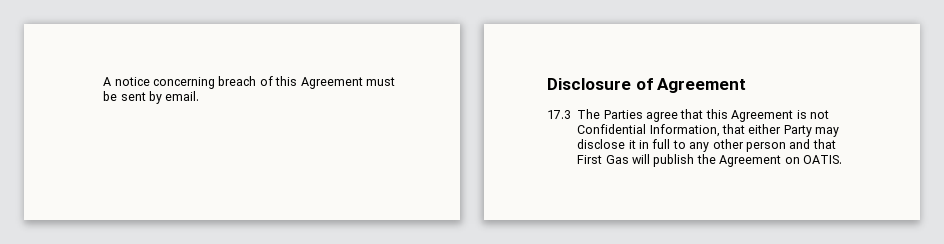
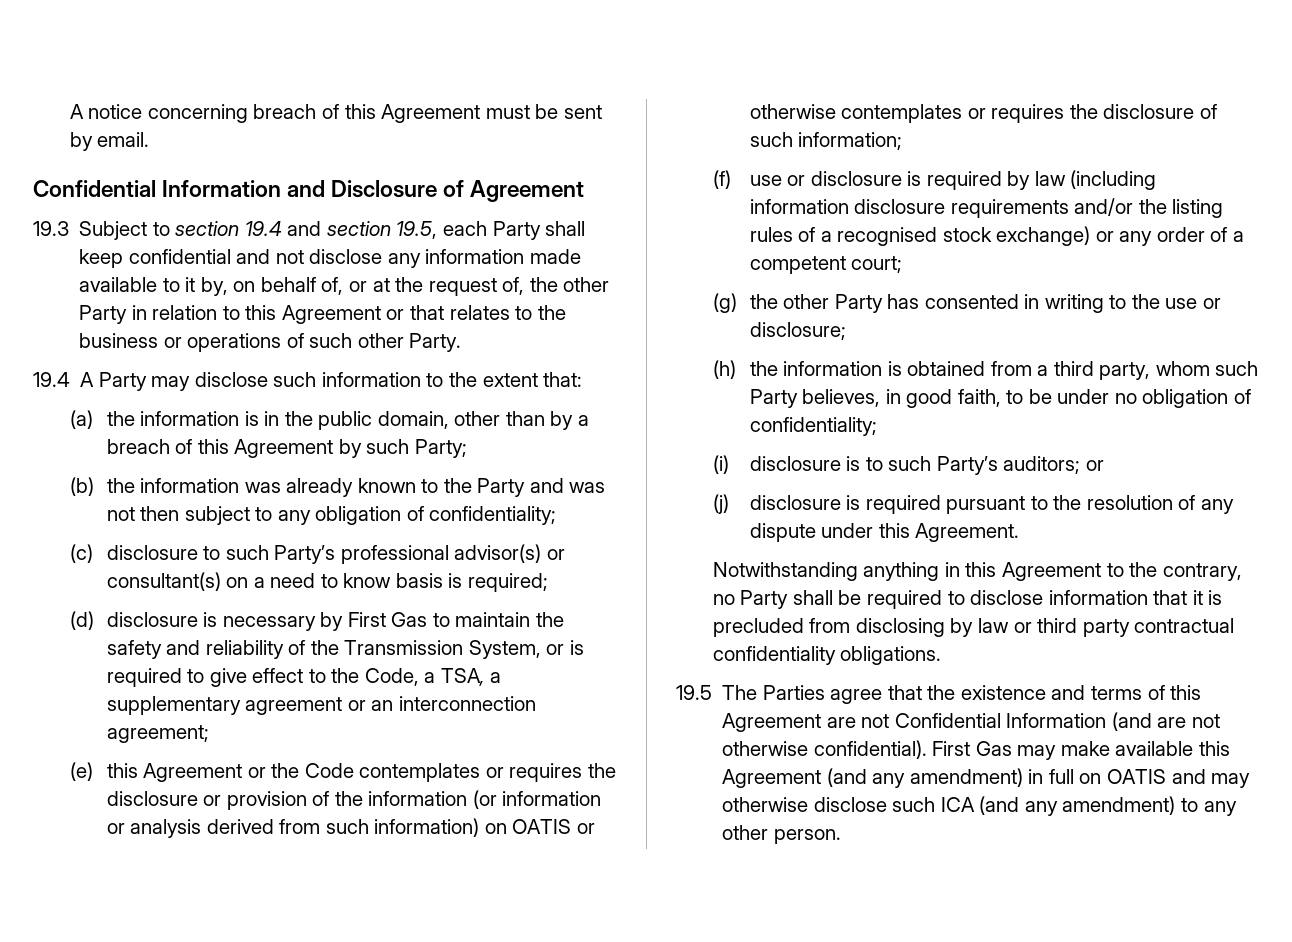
- Disclosure of Agreement
+ Confidential Information and Disclosure of Agreement
- 17.3 The Parties agree that this Agreement is not Confidential Information, that either Party may disclose it in full to any other person and that First Gas will publish the Agreement on OATIS.
+ 19.3 Subject to section 19.4 and section 19.5, each Party shall keep confidential and not disclose any information made available to it by, on behalf of, or at the request of, the other Party in relation to this Agreement or that relates to the business or operations of such other Party.
+ 19.4 A Party may disclose such information to the extent that:
+ (a) the information is in the public domain, other than by a breach of this Agreement by such Party;
+ (b) the information was already known to the Party and was not then subject to any obligation of confidentiality;
+ (c) disclosure to such Party’s professional advisor(s) or consultant(s) on a need to know basis is required;
+ (d) disclosure is necessary by First Gas to maintain the safety and reliability of the Transmission System, or is required to give effect to the Code, a TSA, a supplementary agreement or an interconnection agreement;
+ (e) this Agreement or the Code contemplates or requires the disclosure or provision of the information (or information or analysis derived from such information) on OATIS or otherwise contemplates or requires the disclosure of such information;
+ (f) use or disclosure is required by law (including information disclosure requirements and/or the listing rules of a recognised stock exchange) or any order of a competent court;
+ (g) the other Party has consented in writing to the use or disclosure;
+ (h) the information is obtained from a third party, whom such Party believes, in good faith, to be under no obligation of confidentiality;
+ (i) disclosure is to such Party’s auditors; or
+ (j) disclosure is required pursuant to the resolution of any dispute under this Agreement.
+ Notwithstanding anything in this Agreement to the contrary, no Party shall be required to disclose information that it is precluded from disclosing by law or third party contractual confidentiality obligations.
+ 19.5 The Parties agree that the existence and terms of this Agreement are not Confidential Information (and are not otherwise confidential). First Gas may make available this Agreement (and any amendment) in full on OATIS and may otherwise disclose such ICA (and any amendment) to any other person.

